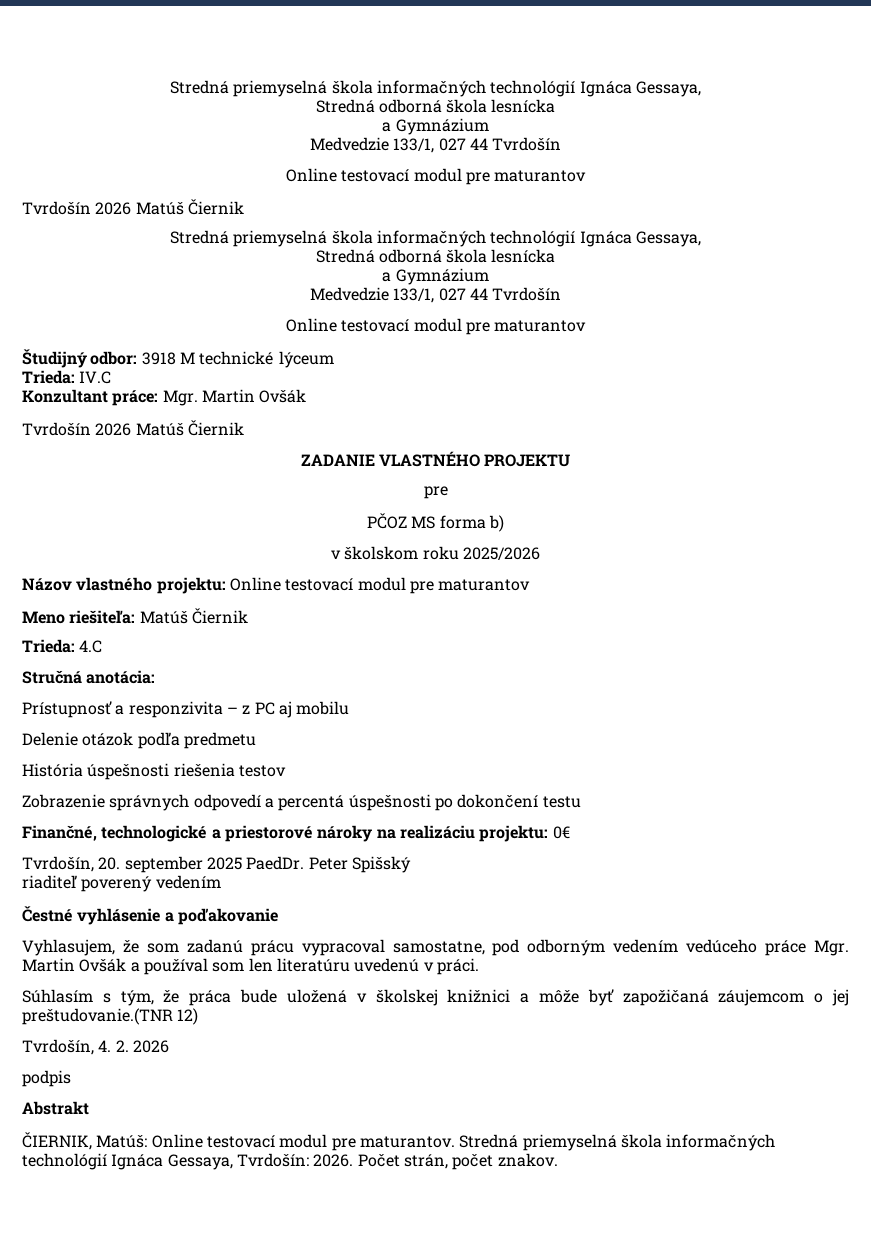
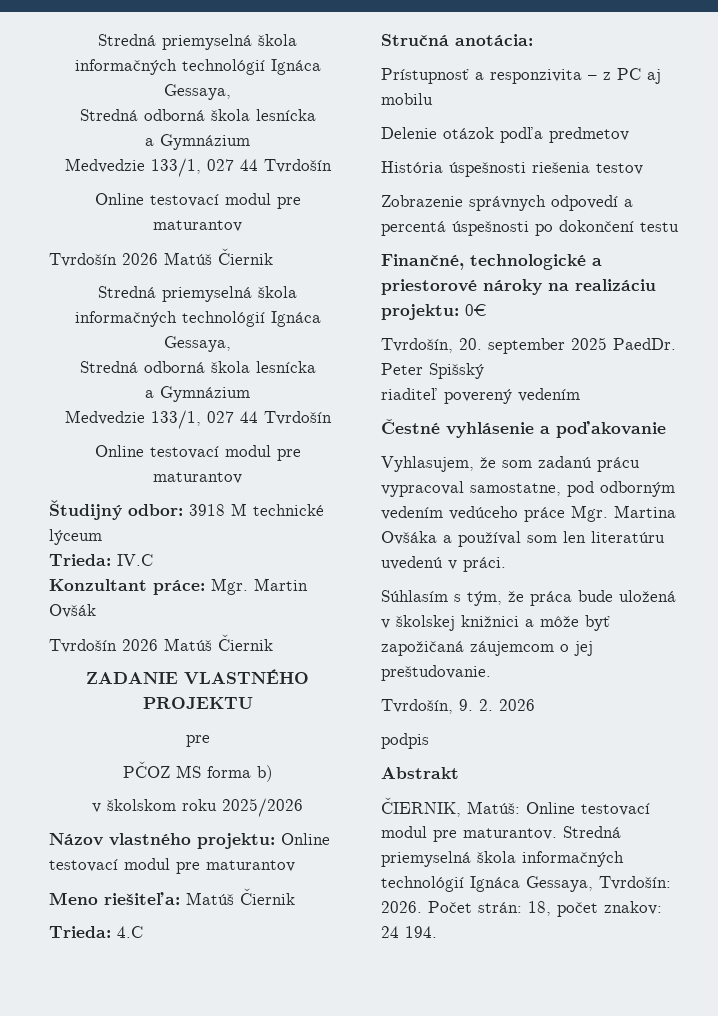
- Delenie otázok podľa predmetu
+ Delenie otázok podľa predmetov
- Vyhlasujem, že som zadanú prácu vypracoval samostatne, pod odborným vedením vedúceho práce Mgr. Martin Ovšák a používal som len literatúru uvedenú v práci.
+ Vyhlasujem, že som zadanú prácu vypracoval samostatne, pod odborným vedením vedúceho práce Mgr. Martina Ovšáka a používal som len literatúru uvedenú v práci.
- Súhlasím s tým, že práca bude uložená v školskej knižnici a môže byť zapožičaná záujemcom o jej preštudovanie.(TNR 12)
- Tvrdošín, 4. 2. 2026
+ Súhlasím s tým, že práca bude uložená v školskej knižnici a môže byť zapožičaná záujemcom o jej preštudovanie.
+ Tvrdošín, 9. 2. 2026
- Počet strán, počet znakov.
+ Počet strán: 18, počet znakov: 24 194.

